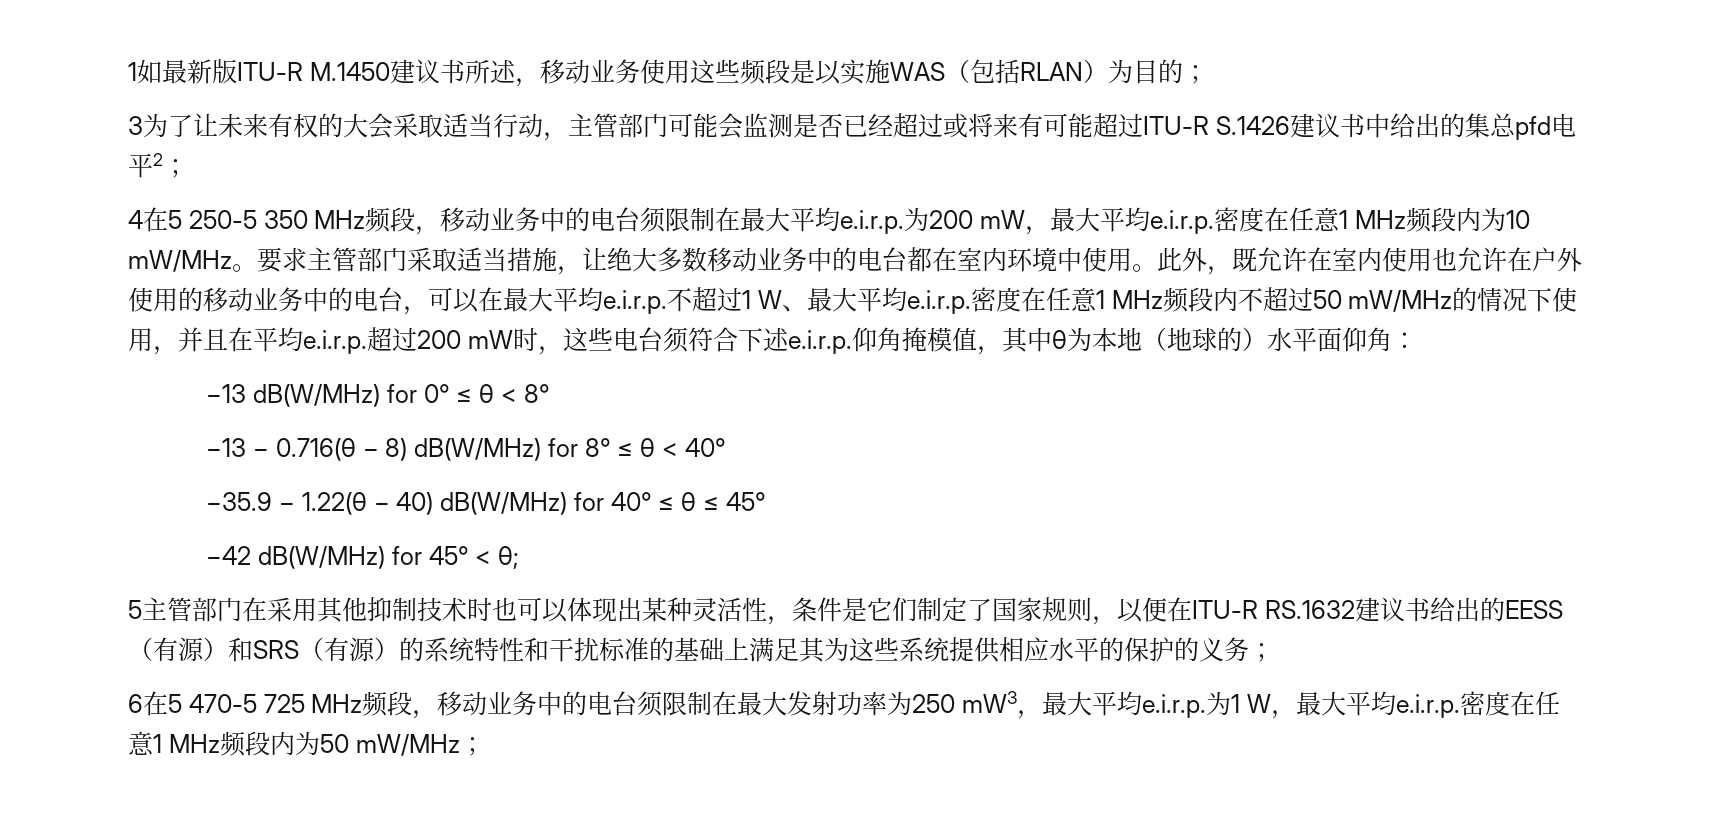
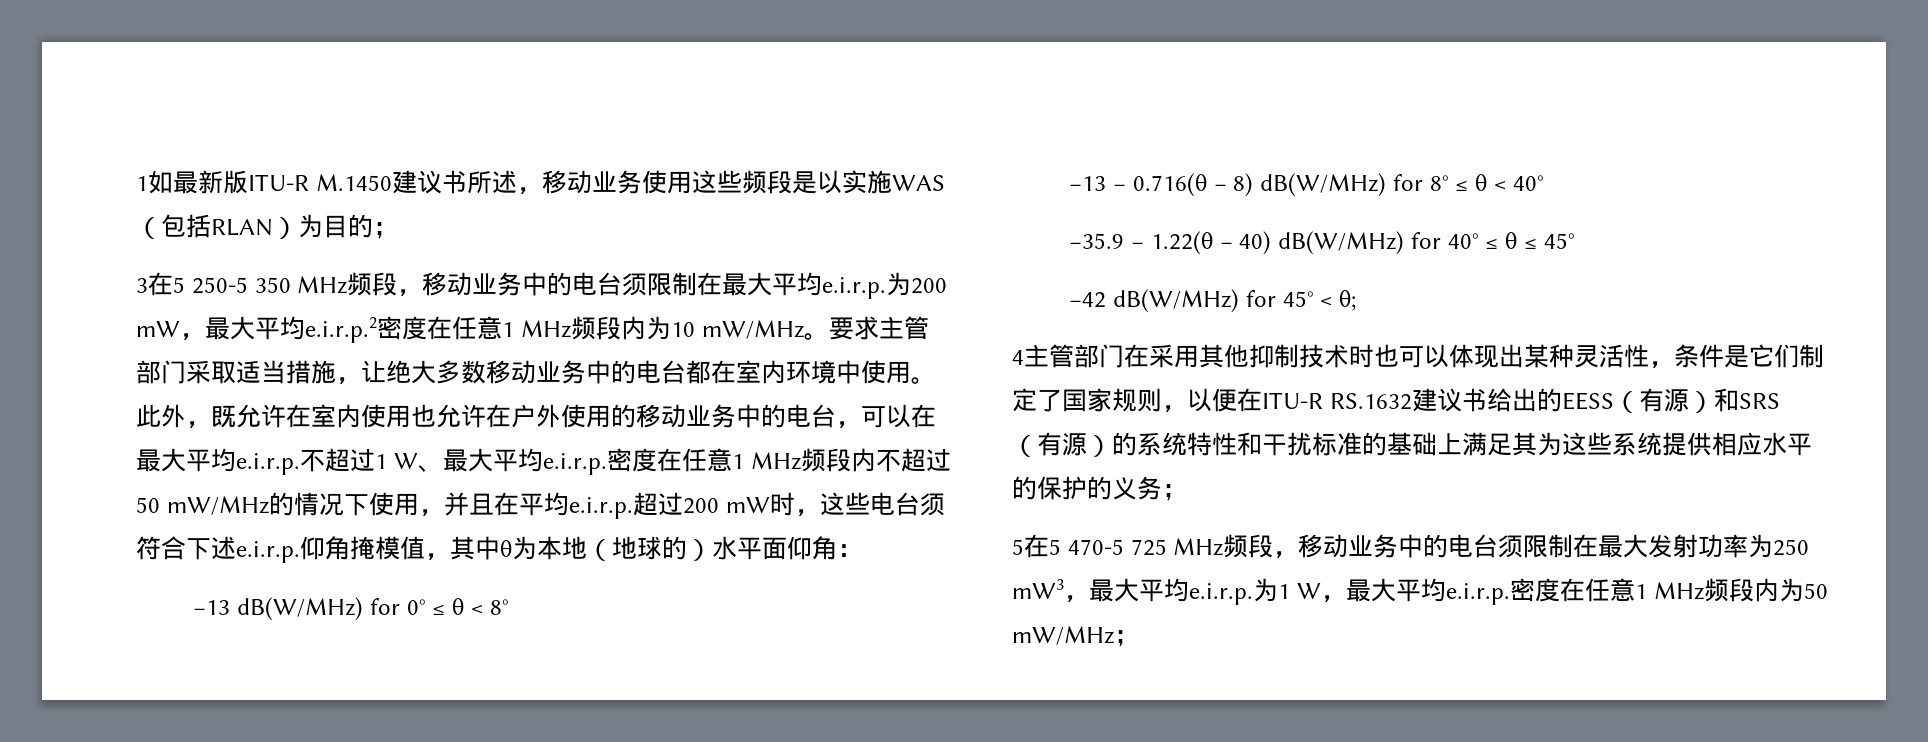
- 3为了让未来有权的大会采取适当行动，主管部门可能会监测是否已经超过或将来有可能超过ITU-R S.1426建议书中给出的集总pfd电平2；
- 4在5 250-5 350 MHz频段，移动业务中的电台须限制在最大平均e.i.r.p.为200 mW，最大平均e.i.r.p.密度在任意1 MHz频段内为10 mW/MHz。
+ 3在5 250-5 350 MHz频段，移动业务中的电台须限制在最大平均e.i.r.p.为200 mW，最大平均e.i.r.p.2密度在任意1 MHz频段内为10 mW/MHz。
- 5主管部门在采用其他抑制技术时也可以体现出某种灵活性，条件是它们制定了国家规则，以便在ITU-R RS.1632建议书给出的EESS（有源）和SRS（有源）的系统特性和干扰标准的基础上满足其为这些系统提供相应水平的保护的义务；
+ 4主管部门在采用其他抑制技术时也可以体现出某种灵活性，条件是它们制定了国家规则，以便在ITU-R RS.1632建议书给出的EESS（有源）和SRS（有源）的系统特性和干扰标准的基础上满足其为这些系统提供相应水平的保护的义务；
- 6在5 470-5 725 MHz频段，移动业务中的电台须限制在最大发射功率为250 mW3，最大平均e.i.r.p.为1 W，最大平均e.i.r.p.密度在任意1 MHz频段内为50 mW/MHz；
+ 5在5 470-5 725 MHz频段，移动业务中的电台须限制在最大发射功率为250 mW3，最大平均e.i.r.p.为1 W，最大平均e.i.r.p.密度在任意1 MHz频段内为50 mW/MHz；

